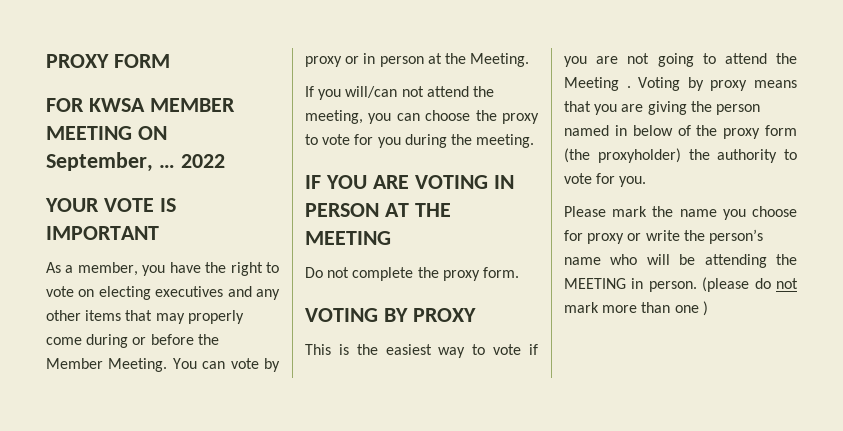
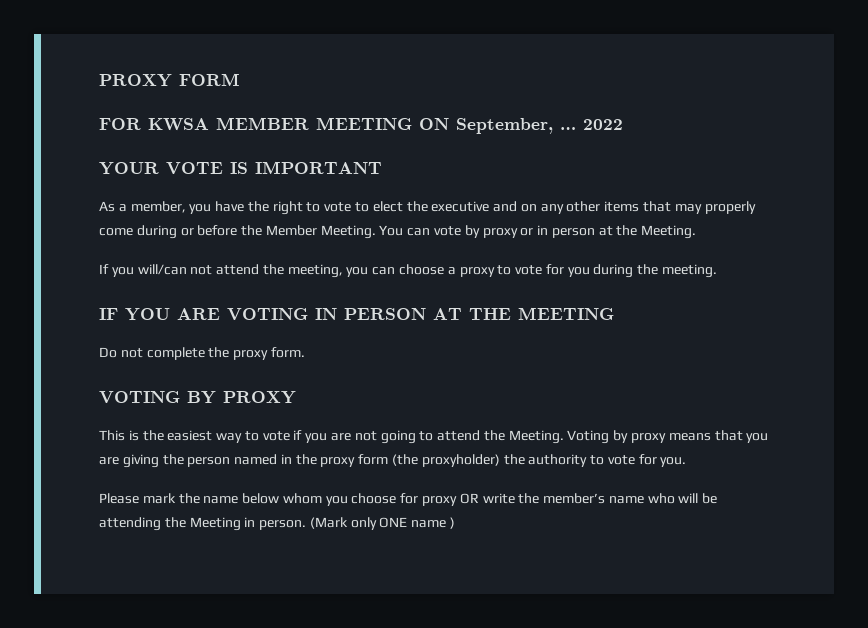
- As a member, you have the right to vote on electing executives and any other items that may properly come during or before the Member Meeting.
+ As a member, you have the right to vote to elect the executive and on any other items that may properly come during or before the Member Meeting.
- If you will/can not attend the meeting, you can choose the proxy to vote for you during the meeting.
+ If you will/can not attend the meeting, you can choose a proxy to vote for you during the meeting.
- This is the easiest way to vote if you are not going to attend the Meeting .
+ This is the easiest way to vote if you are not going to attend the Meeting.
- Voting by proxy means that you are giving the person named in below of the proxy form (the proxyholder) the authority to vote for you.
+ Voting by proxy means that you are giving the person named in the proxy form (the proxyholder) the authority to vote for you.
- Please mark the name you choose for proxy or write the person’s name who will be attending the MEETING in person.
+ Please mark the name below whom you choose for proxy OR write the member’s name who will be attending the Meeting in person.
- (please do not mark more than one )
+ (Mark only ONE name )

